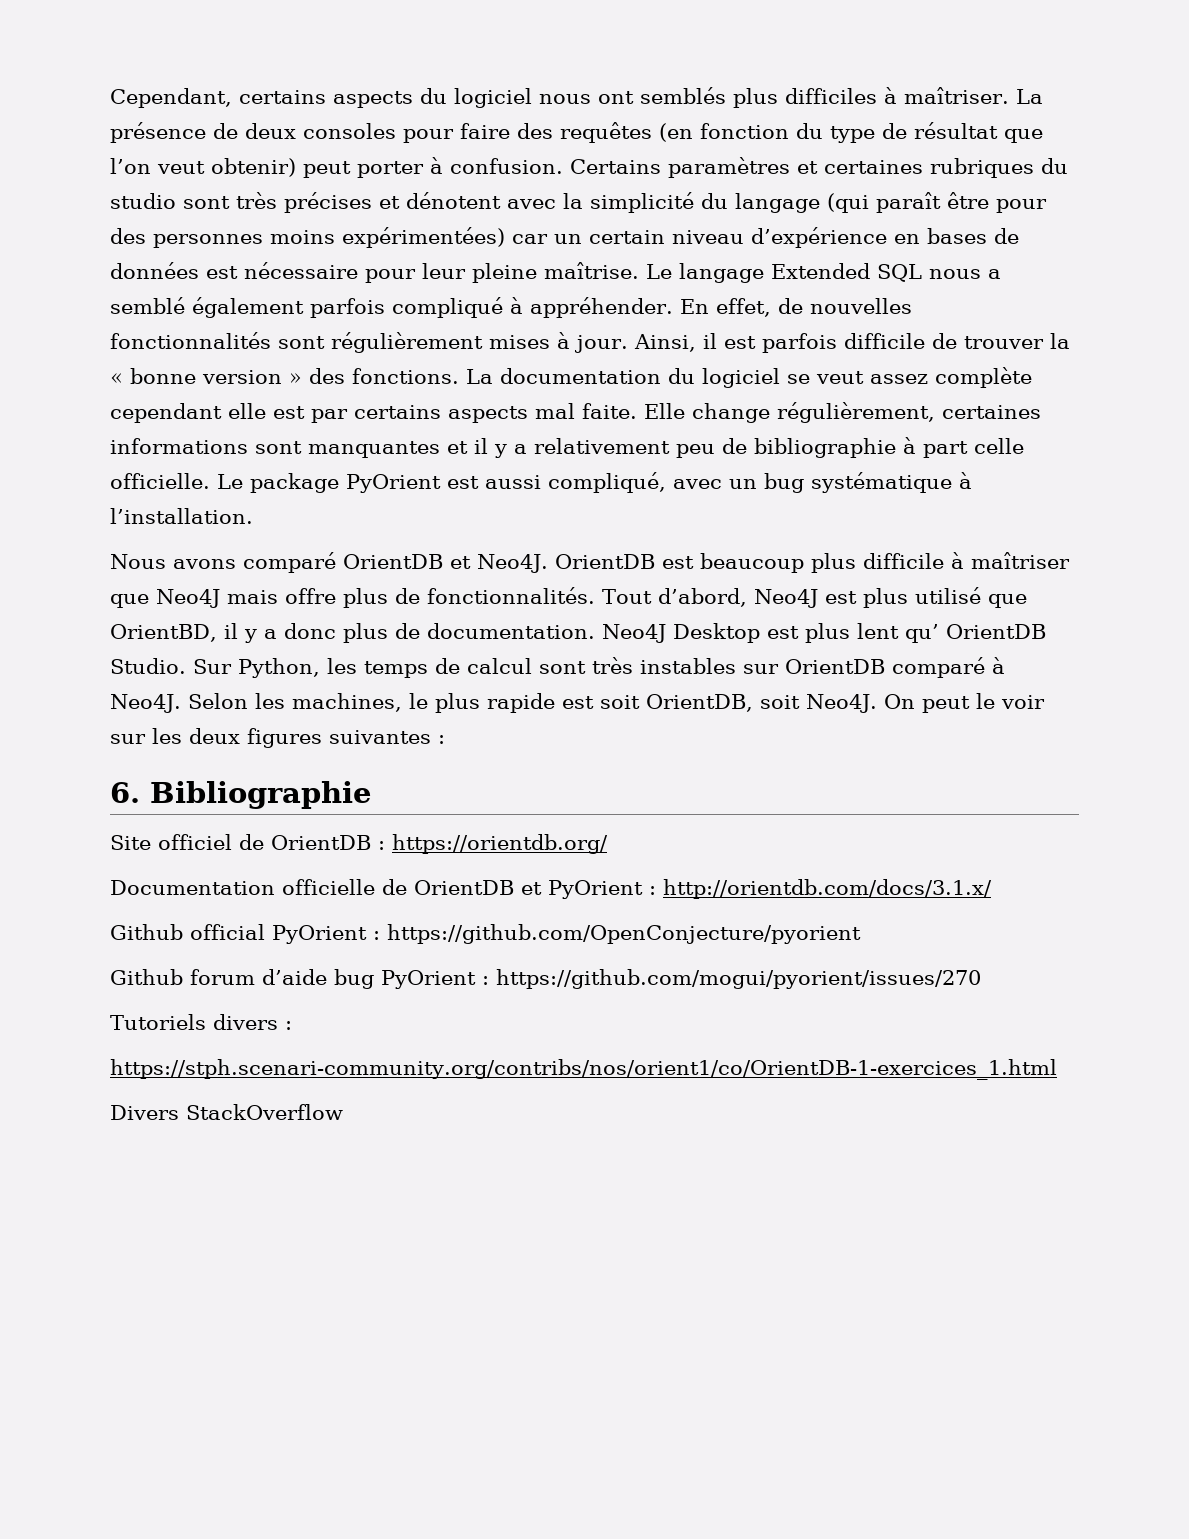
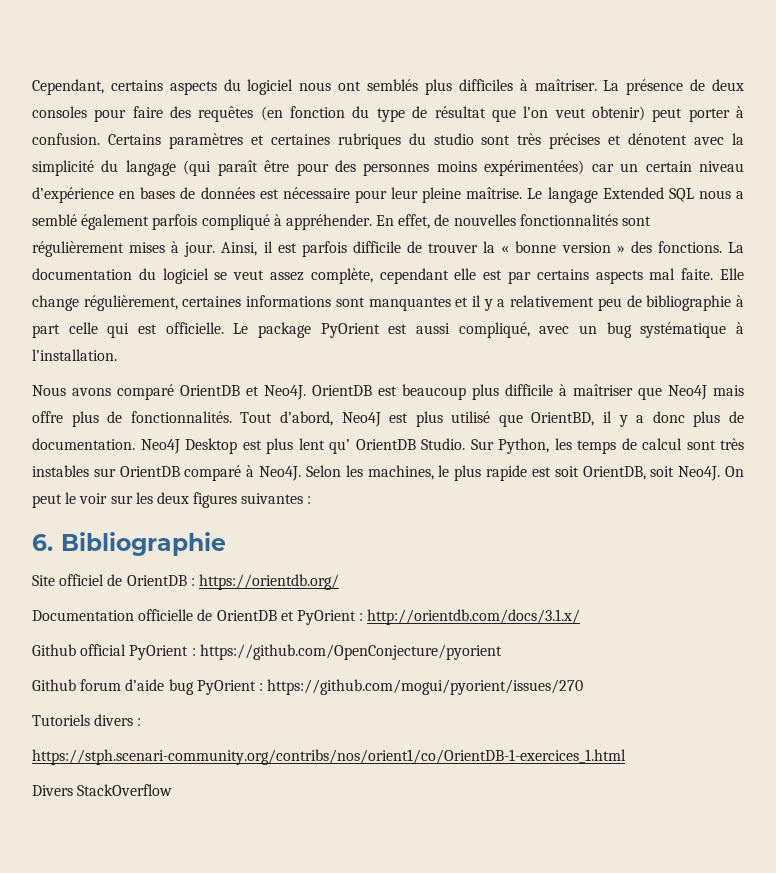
- La documentation du logiciel se veut assez complète cependant elle est par certains aspects mal faite.
+ La documentation du logiciel se veut assez complète, cependant elle est par certains aspects mal faite.
- Elle change régulièrement, certaines informations sont manquantes et il y a relativement peu de bibliographie à part celle officielle.
+ Elle change régulièrement, certaines informations sont manquantes et il y a relativement peu de bibliographie à part celle qui est officielle.

